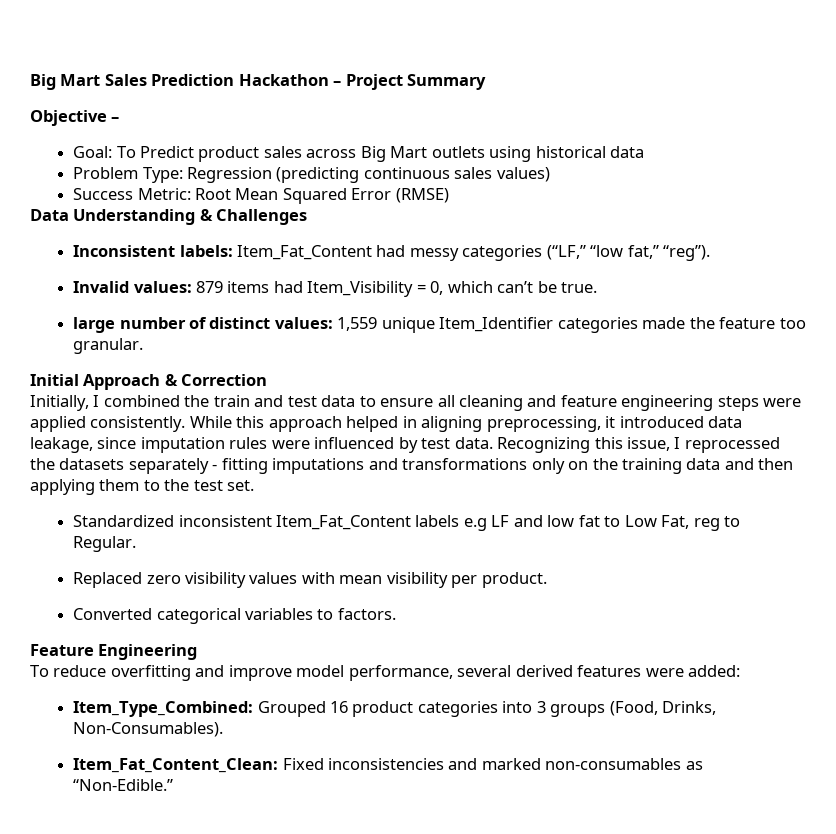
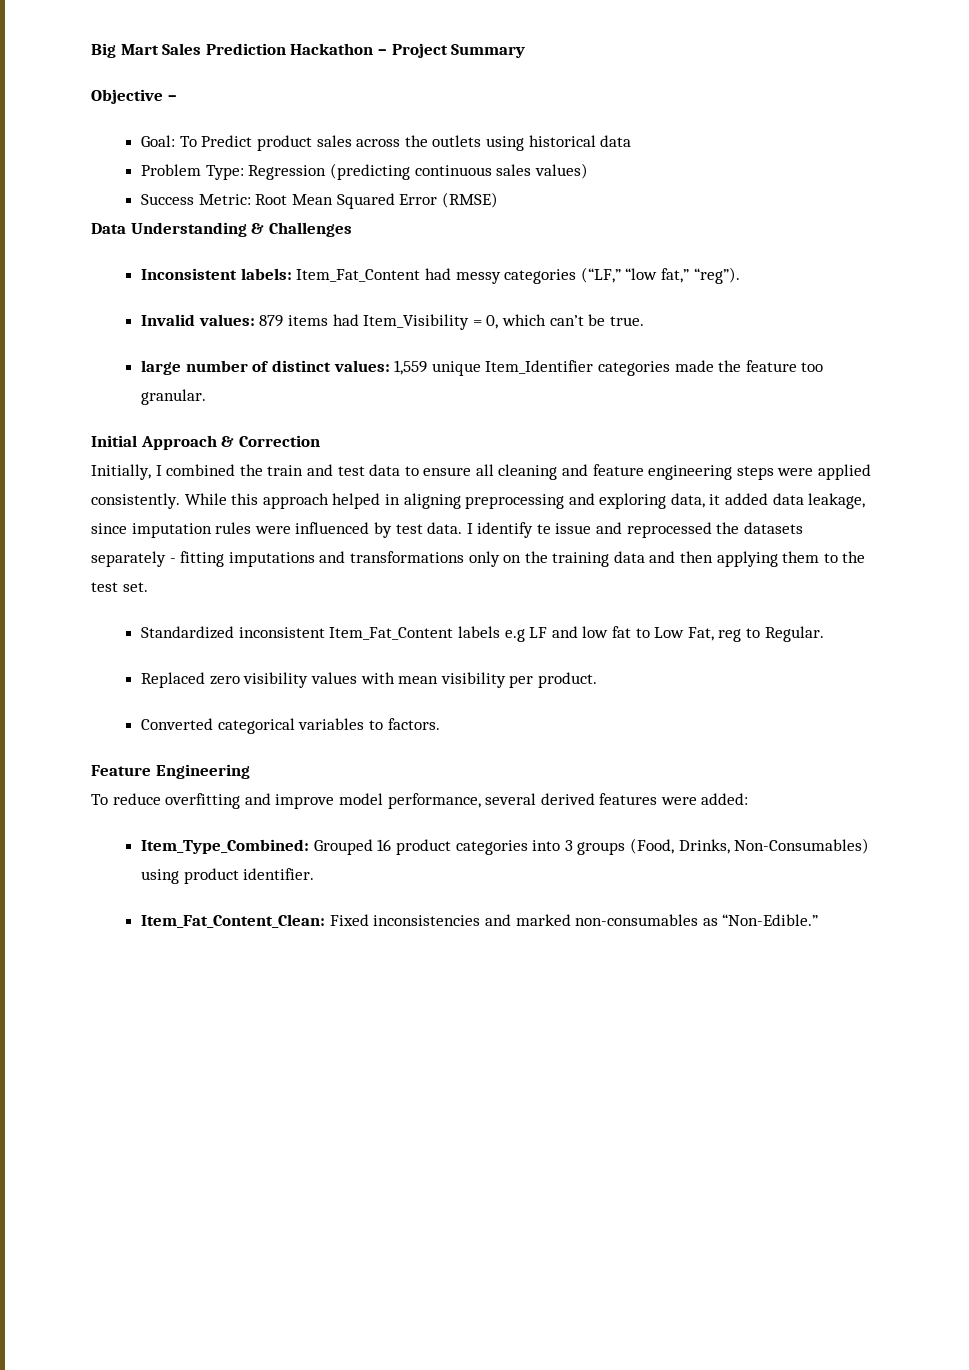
- Goal: To Predict product sales across Big Mart outlets using historical data
+ Goal: To Predict product sales across the outlets using historical data
- While this approach helped in aligning preprocessing, it introduced data leakage, since imputation rules were influenced by test data.
+ While this approach helped in aligning preprocessing and exploring data, it added data leakage, since imputation rules were influenced by test data.
- Recognizing this issue, I reprocessed the datasets separately - fitting imputations and transformations only on the training data and then applying them to the test set.
+ I identify te issue and reprocessed the datasets separately - fitting imputations and transformations only on the training data and then applying them to the test set.
- Item_Type_Combined: Grouped 16 product categories into 3 groups (Food, Drinks, Non-Consumables).
+ Item_Type_Combined: Grouped 16 product categories into 3 groups (Food, Drinks, Non-Consumables) using product identifier.

